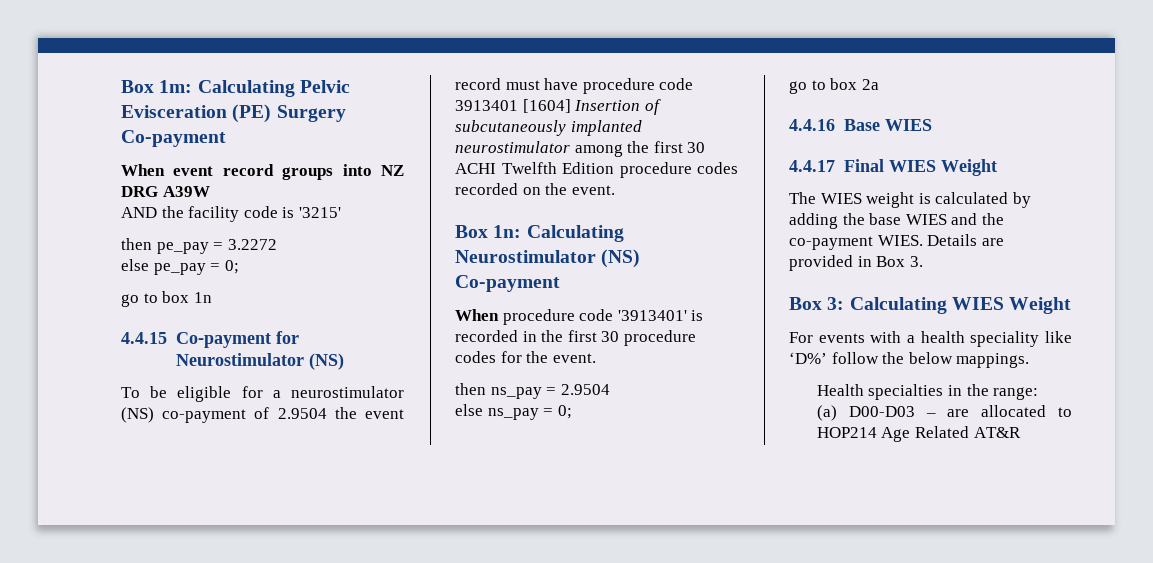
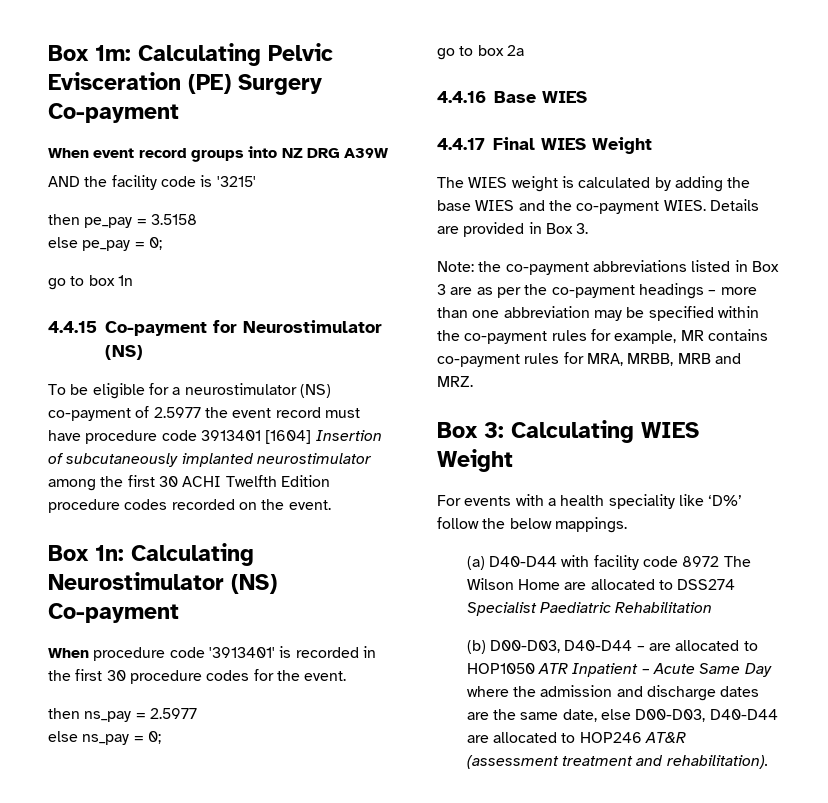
- then pe_pay = 3.2272
+ then pe_pay = 3.5158
- To be eligible for a neurostimulator (NS) co-payment of 2.9504 the event record must have procedure code 3913401 [1604] Insertion of subcutaneously implanted neurostimulator among the first 30 ACHI Twelfth Edition procedure codes recorded on the event.
+ To be eligible for a neurostimulator (NS) co-payment of 2.5977 the event record must have procedure code 3913401 [1604] Insertion of subcutaneously implanted neurostimulator among the first 30 ACHI Twelfth Edition procedure codes recorded on the event.
- then ns_pay = 2.9504
+ then ns_pay = 2.5977
+ Note: the co-payment abbreviations listed in Box 3 are as per the co-payment headings – more than one abbreviation may be specified within the co-payment rules for example, MR contains co-payment rules for MRA, MRBB, MRB and MRZ.
- Health specialties in the range:
- (a) D00-D03 – are allocated to HOP214 Age Related AT&R
+ (a) D40-D44 with facility code 8972 The Wilson Home are allocated to DSS274 Specialist Paediatric Rehabilitation
+ (b) D00-D03, D40-D44 – are allocated to HOP1050 ATR Inpatient – Acute Same Day where the admission and discharge dates are the same date, else D00-D03, D40-D44 are allocated to HOP246 AT&R (assessment treatment and rehabilitation).

